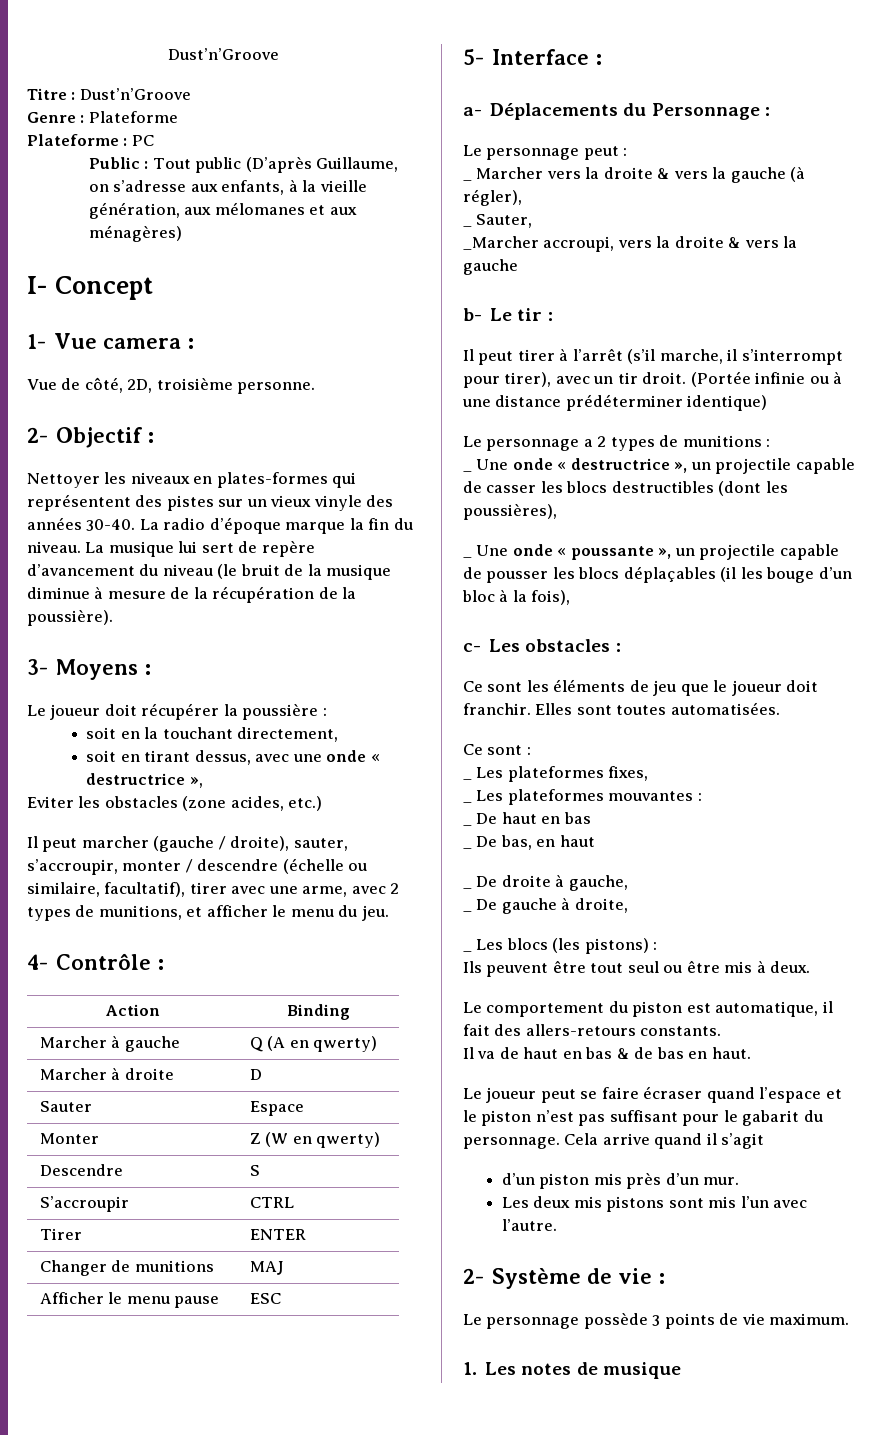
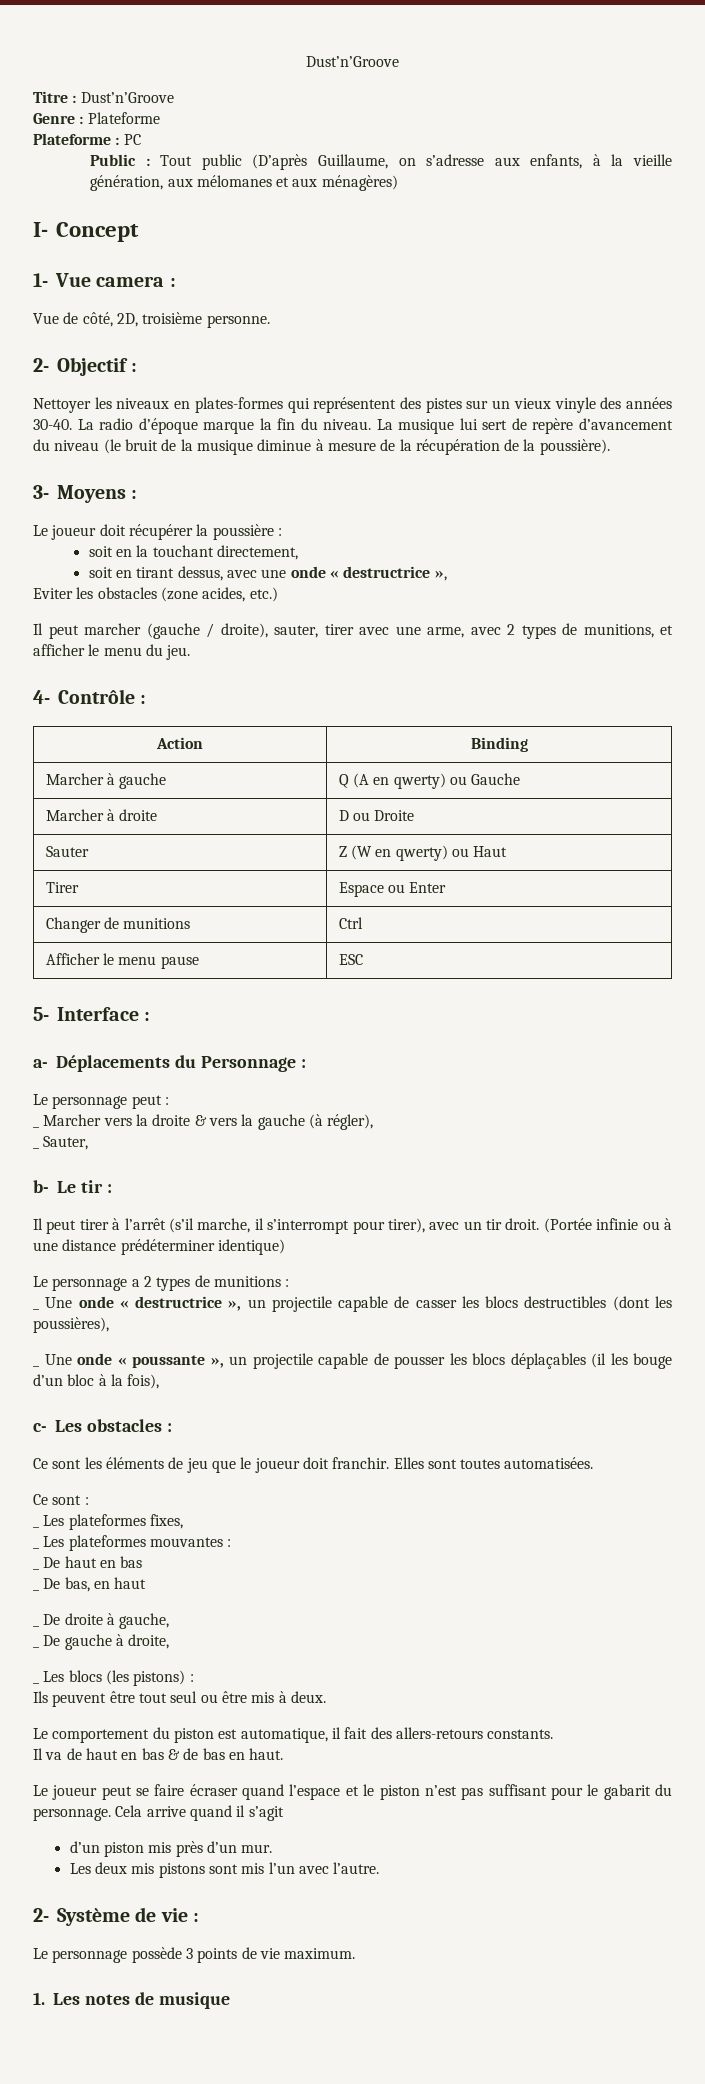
- Il peut marcher (gauche / droite), sauter, s’accroupir, monter / descendre (échelle ou similaire, facultatif), tirer avec une arme, avec 2 types de munitions, et afficher le menu du jeu.
+ Il peut marcher (gauche / droite), sauter, tirer avec une arme, avec 2 types de munitions, et afficher le menu du jeu.
- Marcher à gauche | Q (A en qwerty)
+ Marcher à gauche | Q (A en qwerty) ou Gauche
- Marcher à droite | D
+ Marcher à droite | D ou Droite
- Sauter | Espace
- Monter | Z (W en qwerty)
- Descendre | S
- S’accroupir | CTRL
- Tirer | ENTER
+ Sauter | Z (W en qwerty) ou Haut
+ Tirer | Espace ou Enter
- Changer de munitions | MAJ
+ Changer de munitions | Ctrl
- _Marcher accroupi, vers la droite & vers la gauche

